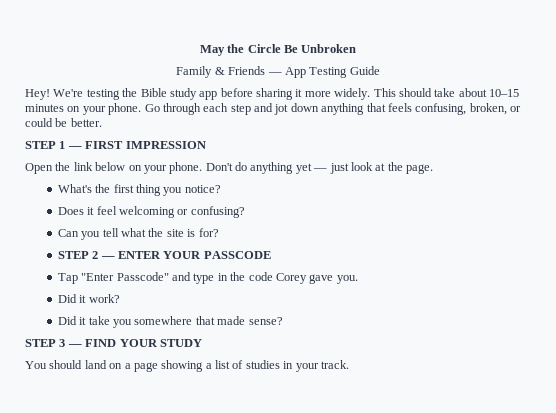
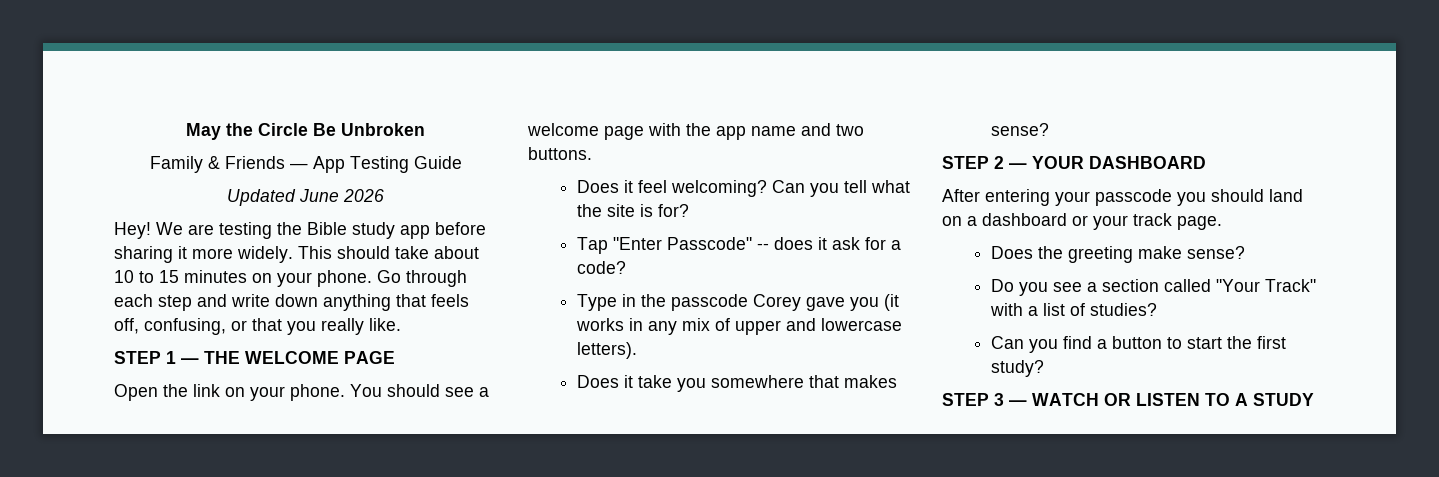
+ Updated June 2026
- We're testing the Bible study app before sharing it more widely.
+ We are testing the Bible study app before sharing it more widely.
- This should take about 10–15 minutes on your phone.
+ This should take about 10 to 15 minutes on your phone.
- Go through each step and jot down anything that feels confusing, broken, or could be better.
+ Go through each step and write down anything that feels off, confusing, or that you really like.
- STEP 1 — FIRST IMPRESSION
+ STEP 1 — THE WELCOME PAGE
- Open the link below on your phone. Don't do anything yet — just look at the page.
- What's the first thing you notice?
+ Open the link on your phone. You should see a welcome page with the app name and two buttons.
- Does it feel welcoming or confusing?
- Can you tell what the site is for?
+ Does it feel welcoming? Can you tell what the site is for?
- STEP 2 — ENTER YOUR PASSCODE
- Tap "Enter Passcode" and type in the code Corey gave you.
- Did it work?
- Did it take you somewhere that made sense?
+ Tap "Enter Passcode" -- does it ask for a code?
+ Type in the passcode Corey gave you (it works in any mix of upper and lowercase letters).
+ Does it take you somewhere that makes sense?
- STEP 3 — FIND YOUR STUDY
- You should land on a page showing a list of studies in your track.
+ STEP 2 — YOUR DASHBOARD
+ After entering your passcode you should land on a dashboard or your track page.
+ Does the greeting make sense?
+ Do you see a section called "Your Track" with a list of studies?
+ Can you find a button to start the first study?
+ STEP 3 — WATCH OR LISTEN TO A STUDY

